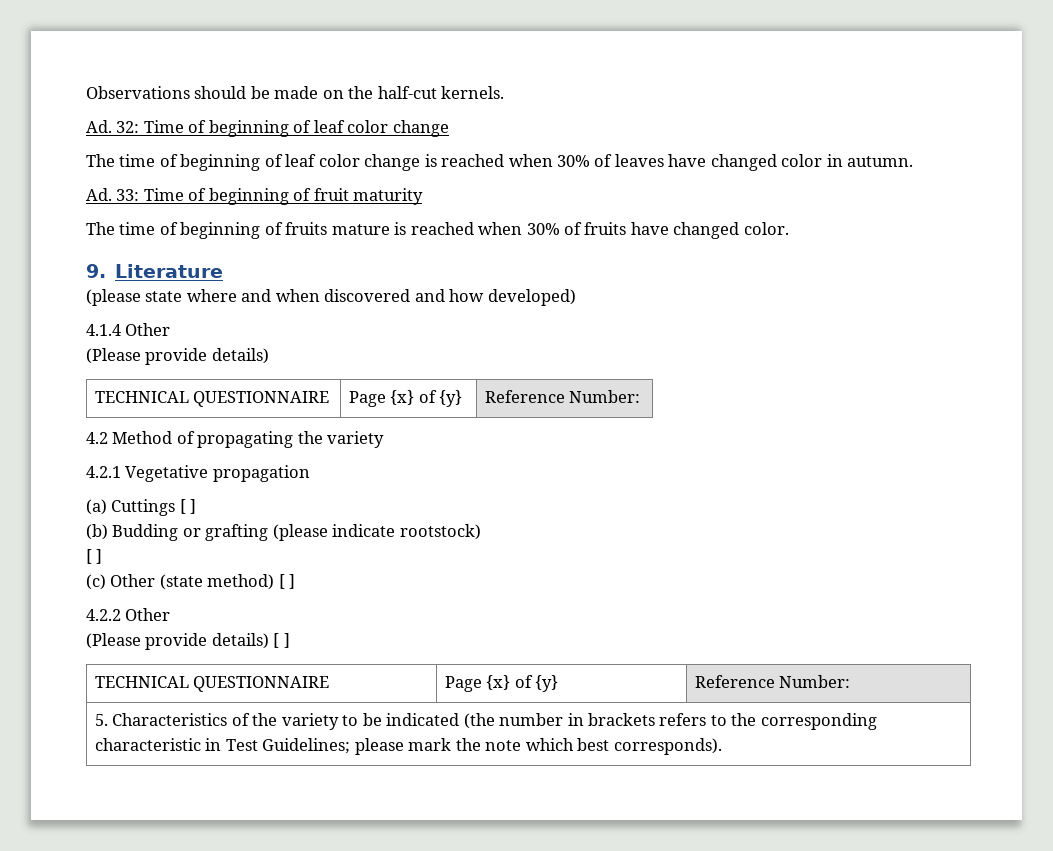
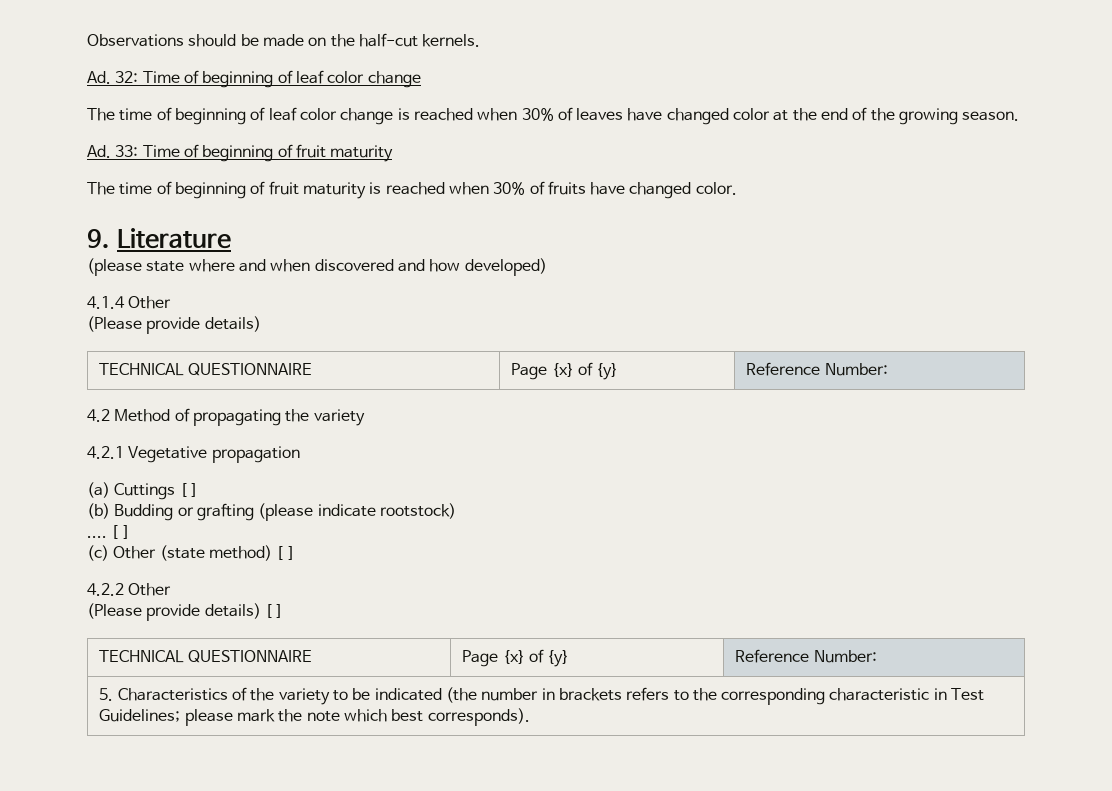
- The time of beginning of leaf color change is reached when 30% of leaves have changed color in autumn.
+ The time of beginning of leaf color change is reached when 30% of leaves have changed color at the end of the growing season.
- The time of beginning of fruits mature is reached when 30% of fruits have changed color.
+ The time of beginning of fruit maturity is reached when 30% of fruits have changed color.
+ ....

